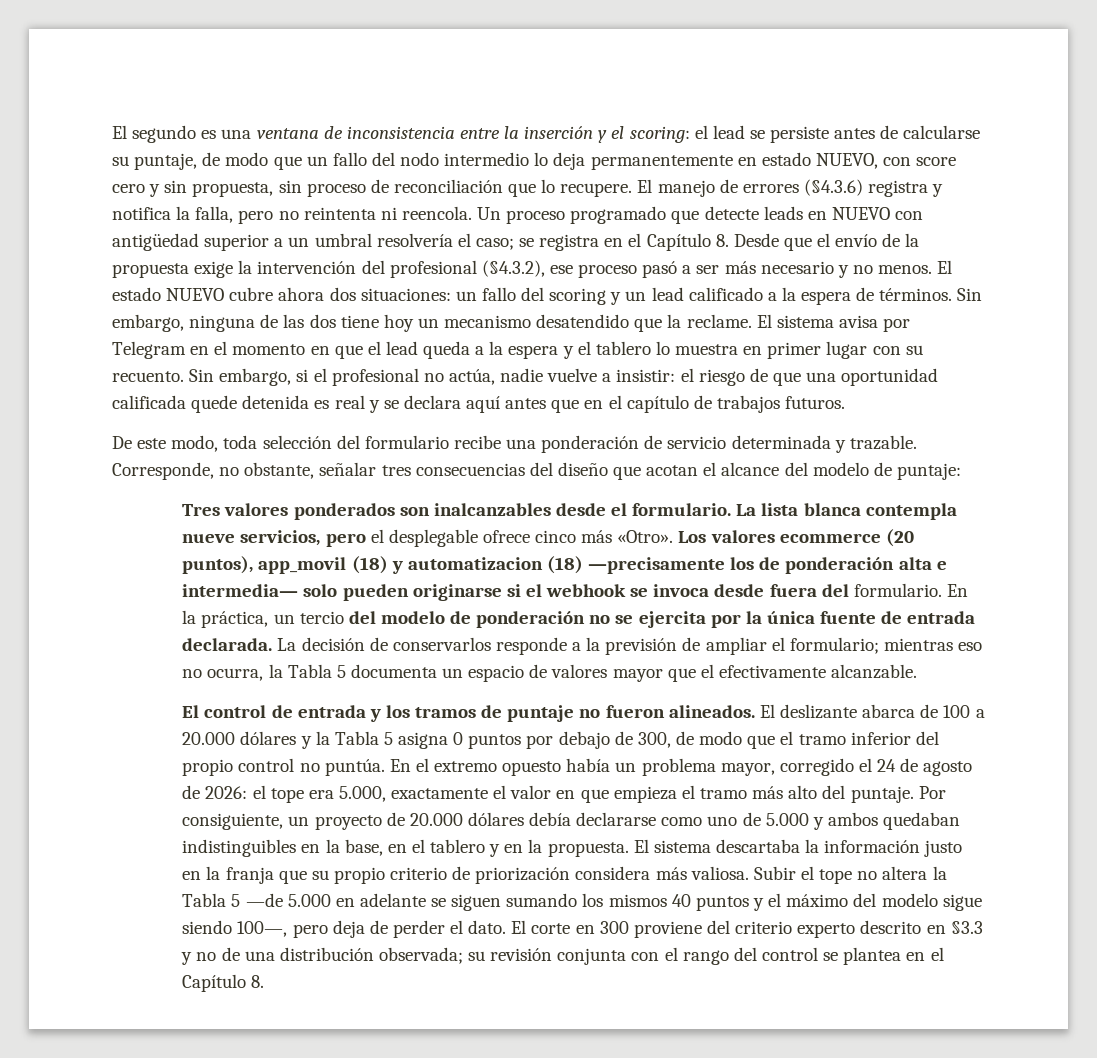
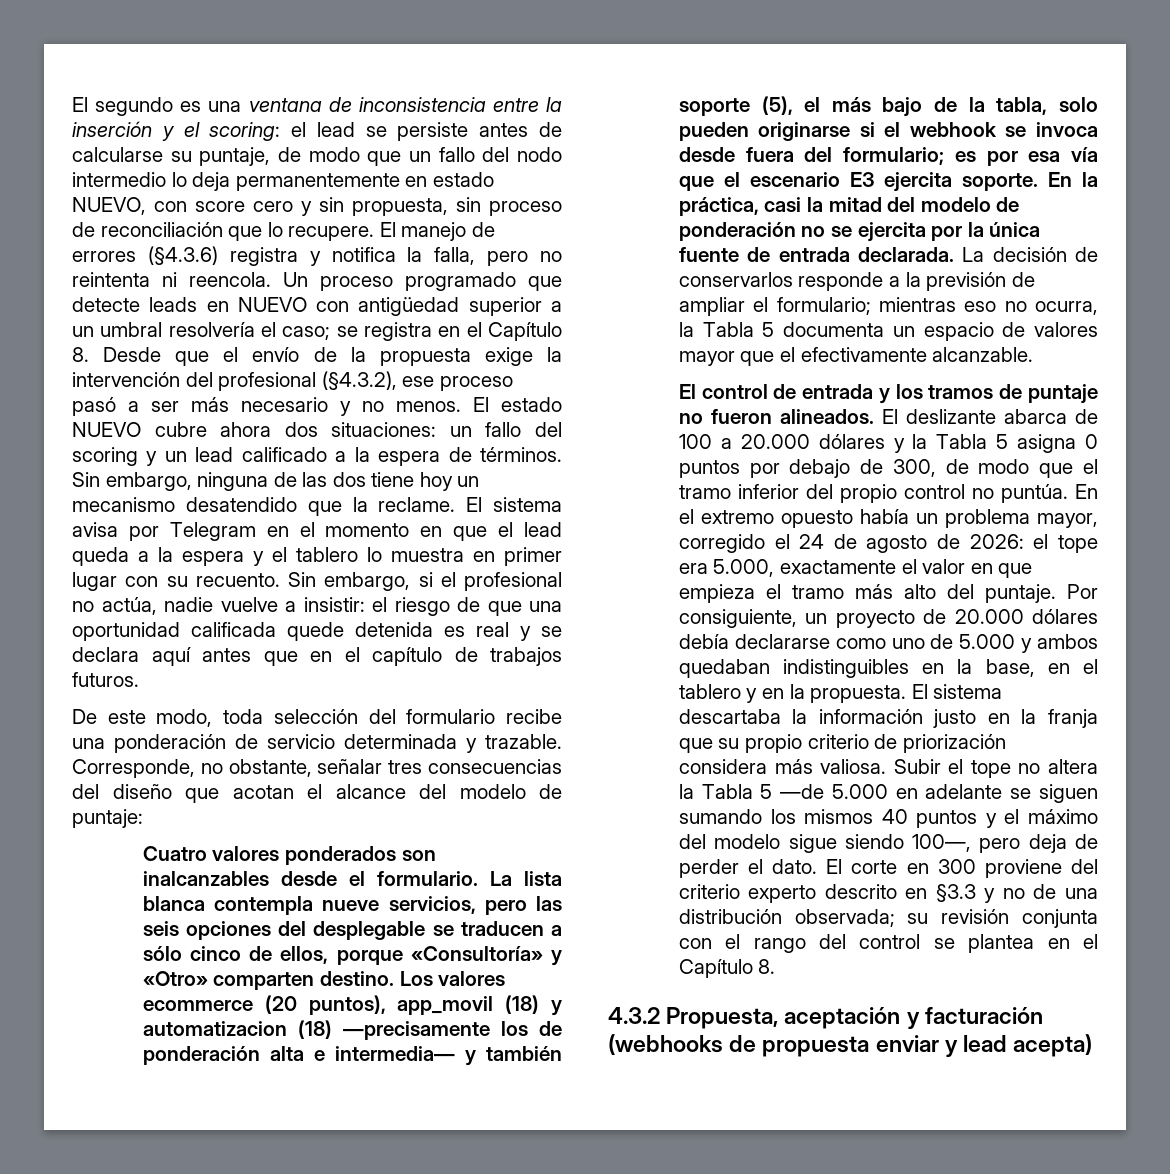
- Tres valores ponderados son inalcanzables desde el formulario.
+ Cuatro valores ponderados son inalcanzables desde el formulario.
- La lista blanca contempla nueve servicios, pero el desplegable ofrece cinco más «Otro».
+ La lista blanca contempla nueve servicios, pero las seis opciones del desplegable se traducen a sólo cinco de ellos, porque «Consultoría» y «Otro» comparten destino.
- Los valores ecommerce (20 puntos), app_movil (18) y automatizacion (18) —precisamente los de ponderación alta e intermedia— solo pueden originarse si el webhook se invoca desde fuera del formulario. En la práctica, un tercio del modelo de ponderación no se ejercita por la única fuente de entrada declarada.
+ Los valores ecommerce (20 puntos), app_movil (18) y automatizacion (18) —precisamente los de ponderación alta e intermedia— y también soporte (5), el más bajo de la tabla, solo pueden originarse si el webhook se invoca desde fuera del formulario; es por esa vía que el escenario E3 ejercita soporte. En la práctica, casi la mitad del modelo de ponderación no se ejercita por la única fuente de entrada declarada.
+ 4.3.2 Propuesta, aceptación y facturación (webhooks de propuesta enviar y lead acepta)

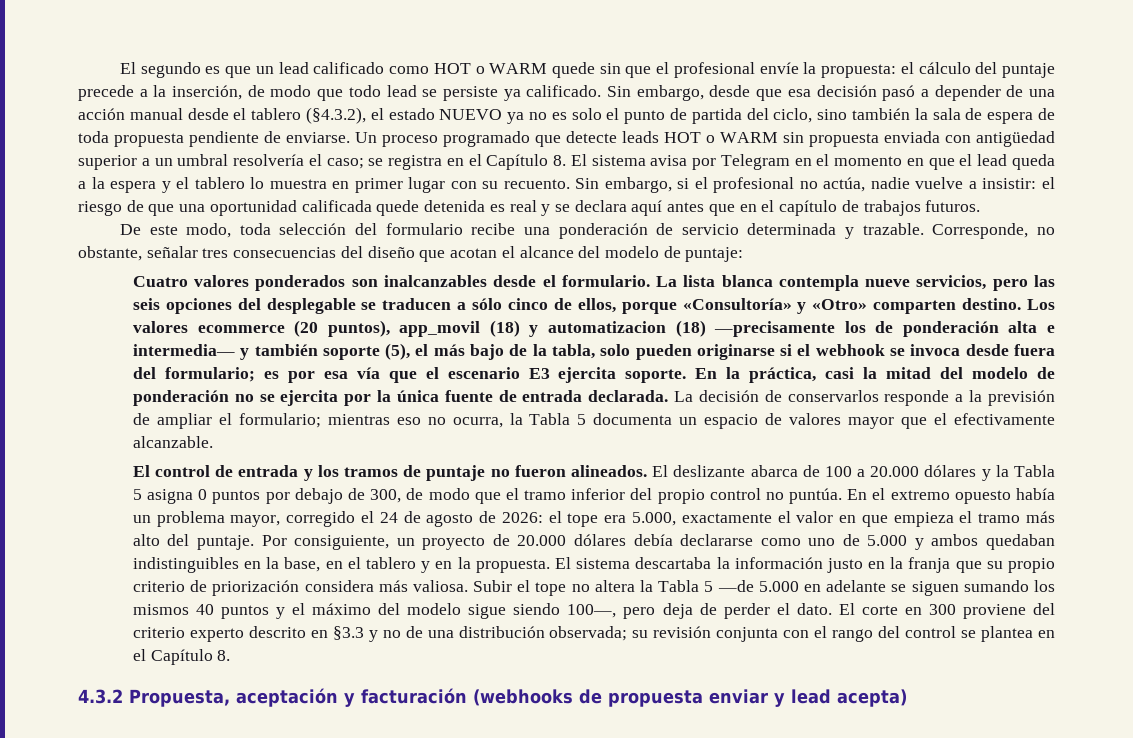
- El segundo es una ventana de inconsistencia entre la inserción y el scoring: el lead se persiste antes de calcularse su puntaje, de modo que un fallo del nodo intermedio lo deja permanentemente en estado NUEVO, con score cero y sin propuesta, sin proceso de reconciliación que lo recupere. El manejo de errores (§4.3.6) registra y notifica la falla, pero no reintenta ni reencola.
+ El segundo es que un lead calificado como HOT o WARM quede sin que el profesional envíe la propuesta: el cálculo del puntaje precede a la inserción, de modo que todo lead se persiste ya calificado. Sin embargo, desde que esa decisión pasó a depender de una acción manual desde el tablero (§4.3.2), el estado NUEVO ya no es solo el punto de partida del ciclo, sino también la sala de espera de toda propuesta pendiente de enviarse.
- Un proceso programado que detecte leads en NUEVO con antigüedad superior a un umbral resolvería el caso; se registra en el Capítulo 8. Desde que el envío de la propuesta exige la intervención del profesional (§4.3.2), ese proceso pasó a ser más necesario y no menos. El estado NUEVO cubre ahora dos situaciones: un fallo del scoring y un lead calificado a la espera de términos. Sin embargo, ninguna de las dos tiene hoy un mecanismo desatendido que la reclame. El sistema avisa por Telegram en el momento en que el lead queda a la espera y el tablero lo muestra en primer lugar con su recuento.
+ Un proceso programado que detecte leads HOT o WARM sin propuesta enviada con antigüedad superior a un umbral resolvería el caso; se registra en el Capítulo 8. El sistema avisa por Telegram en el momento en que el lead queda a la espera y el tablero lo muestra en primer lugar con su recuento.

